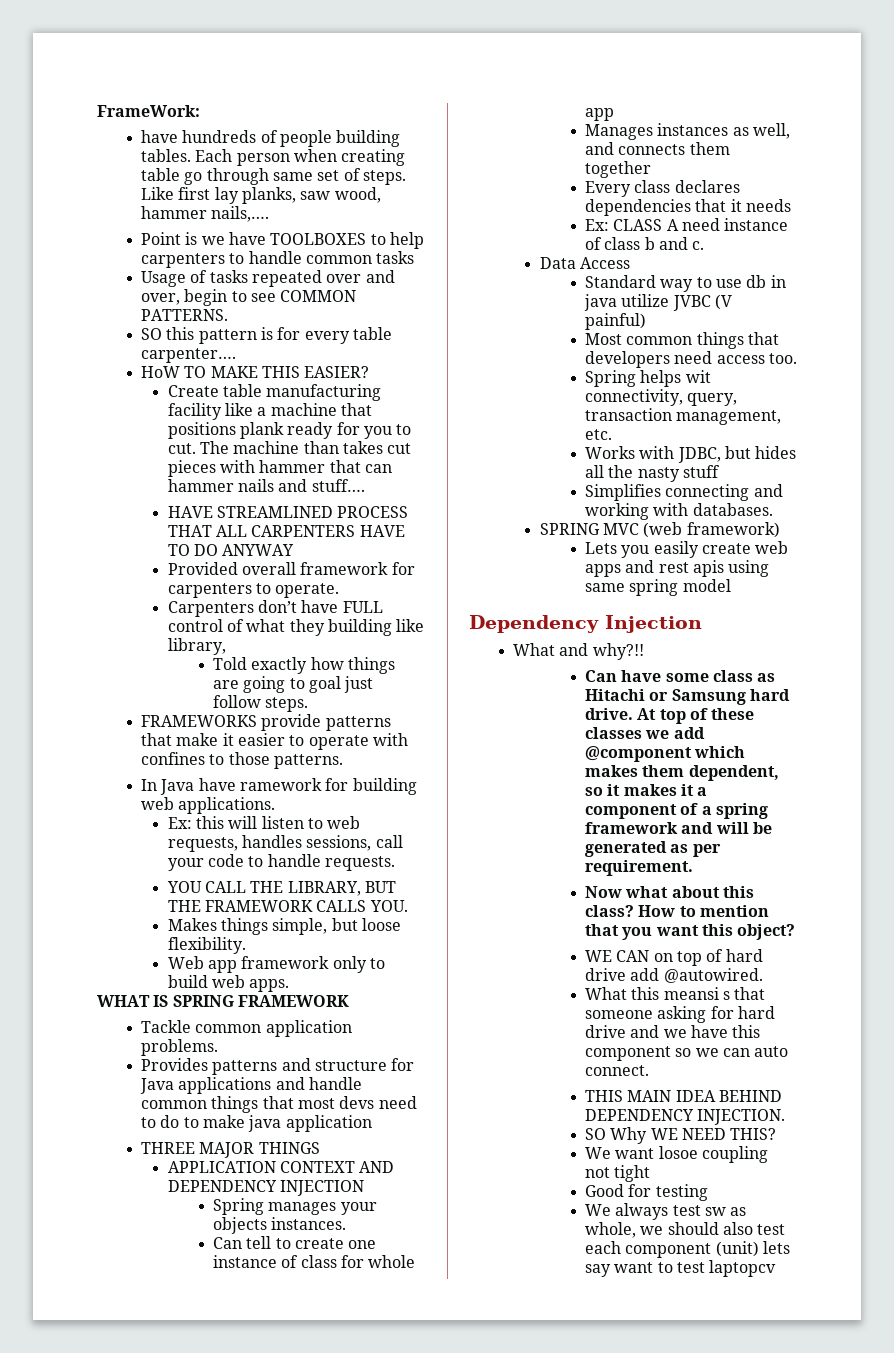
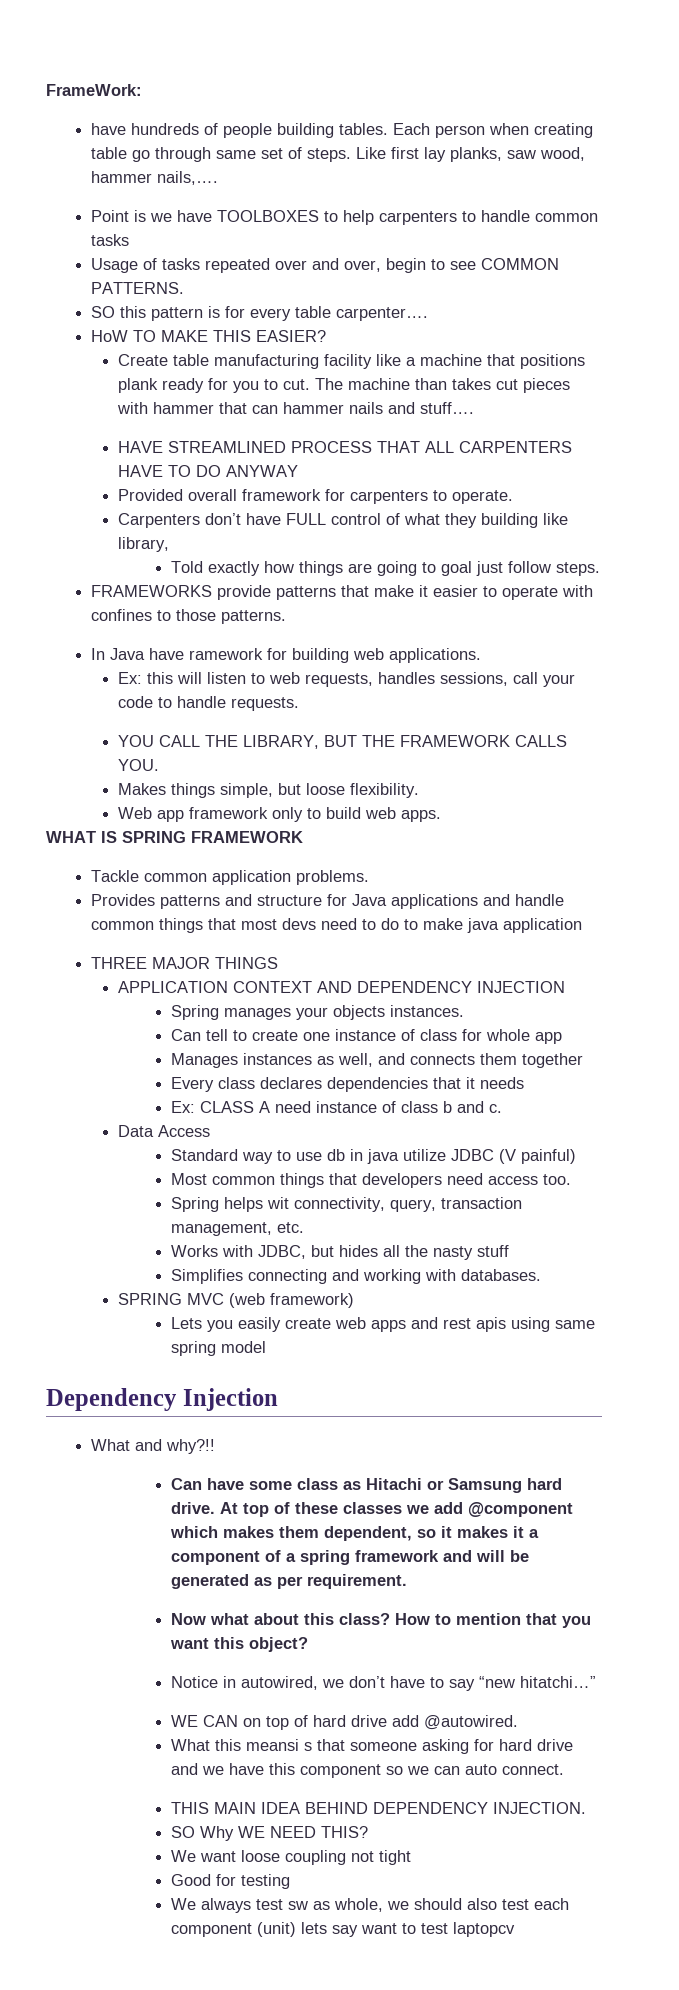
- Standard way to use db in java utilize JVBC (V painful)
+ Standard way to use db in java utilize JDBC (V painful)
+ Notice in autowired, we don’t have to say “new hitatchi…”
- We want losoe coupling not tight
+ We want loose coupling not tight

